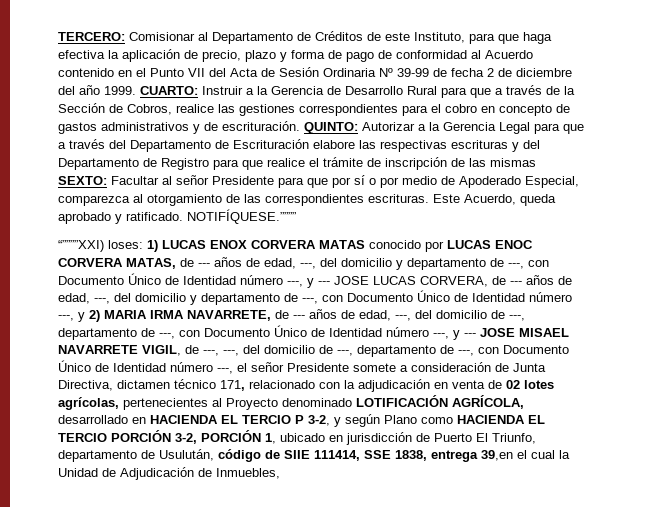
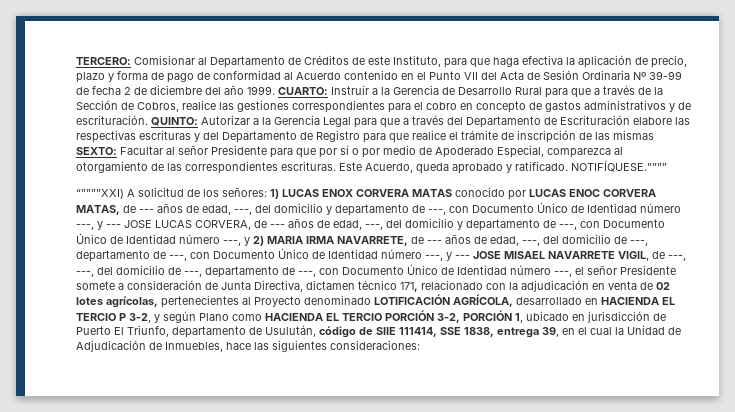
- “””””XXI) loses:
+ “””””XXI) A solicitud de los señores:
- 1) LUCAS ENOX CORVERA MATAS conocido por LUCAS ENOC CORVERA MATAS, de --- años de edad, ---, del domicilio y departamento de ---, con Documento Único de Identidad número ---, y --- JOSE LUCAS CORVERA, de --- años de edad, ---, del domicilio y departamento de ---, con Documento Único de Identidad número ---, y 2) MARIA IRMA NAVARRETE, de --- años de edad, ---, del domicilio de ---, departamento de ---, con Documento Único de Identidad número ---, y --- JOSE MISAEL NAVARRETE VIGIL, de ---, ---, del domicilio de ---, departamento de ---, con Documento Único de Identidad número ---, el señor Presidente somete a consideración de Junta Directiva, dictamen técnico 171, relacionado con la adjudicación en venta de 02 lotes agrícolas, pertenecientes al Proyecto denominado LOTIFICACIÓN AGRÍCOLA, desarrollado en HACIENDA EL TERCIO P 3-2, y según Plano como HACIENDA EL TERCIO PORCIÓN 3-2, PORCIÓN 1, ubicado en jurisdicción de Puerto El Triunfo, departamento de Usulután, código de SIIE 111414, SSE 1838, entrega 39,en el cual la Unidad de Adjudicación de Inmuebles,
+ 1) LUCAS ENOX CORVERA MATAS conocido por LUCAS ENOC CORVERA MATAS, de --- años de edad, ---, del domicilio y departamento de ---, con Documento Único de Identidad número ---, y --- JOSE LUCAS CORVERA, de --- años de edad, ---, del domicilio y departamento de ---, con Documento Único de Identidad número ---, y 2) MARIA IRMA NAVARRETE, de --- años de edad, ---, del domicilio de ---, departamento de ---, con Documento Único de Identidad número ---, y --- JOSE MISAEL NAVARRETE VIGIL, de ---, ---, del domicilio de ---, departamento de ---, con Documento Único de Identidad número ---, el señor Presidente somete a consideración de Junta Directiva, dictamen técnico 171, relacionado con la adjudicación en venta de 02 lotes agrícolas, pertenecientes al Proyecto denominado LOTIFICACIÓN AGRÍCOLA, desarrollado en HACIENDA EL TERCIO P 3-2, y según Plano como HACIENDA EL TERCIO PORCIÓN 3-2, PORCIÓN 1, ubicado en jurisdicción de Puerto El Triunfo, departamento de Usulután, código de SIIE 111414, SSE 1838, entrega 39, en el cual la Unidad de Adjudicación de Inmuebles, hace las siguientes consideraciones:

